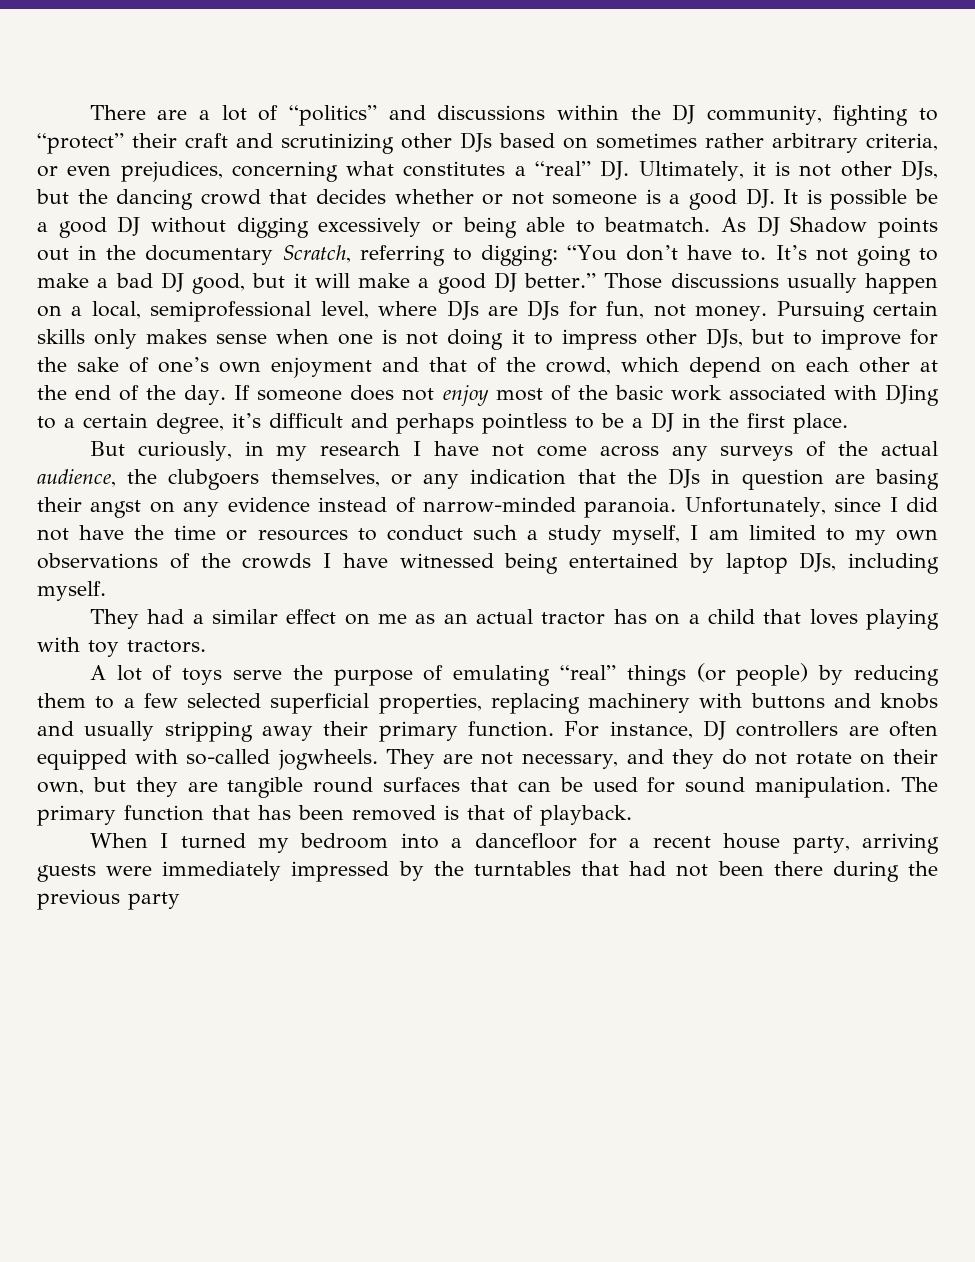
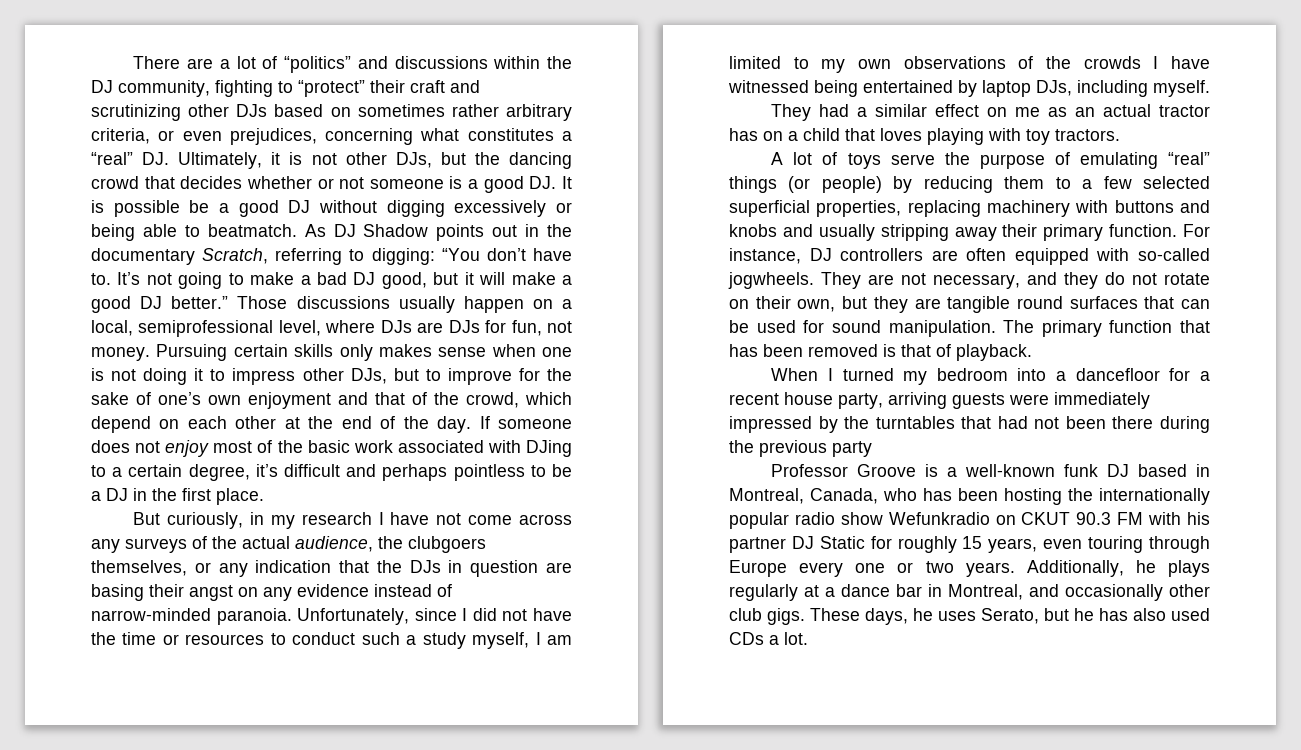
+ Professor Groove is a well-known funk DJ based in Montreal, Canada, who has been hosting the internationally popular radio show Wefunkradio on CKUT 90.3 FM with his partner DJ Static for roughly 15 years, even touring through Europe every one or two years. Additionally, he plays regularly at a dance bar in Montreal, and occasionally other club gigs. These days, he uses Serato, but he has also used CDs a lot.

